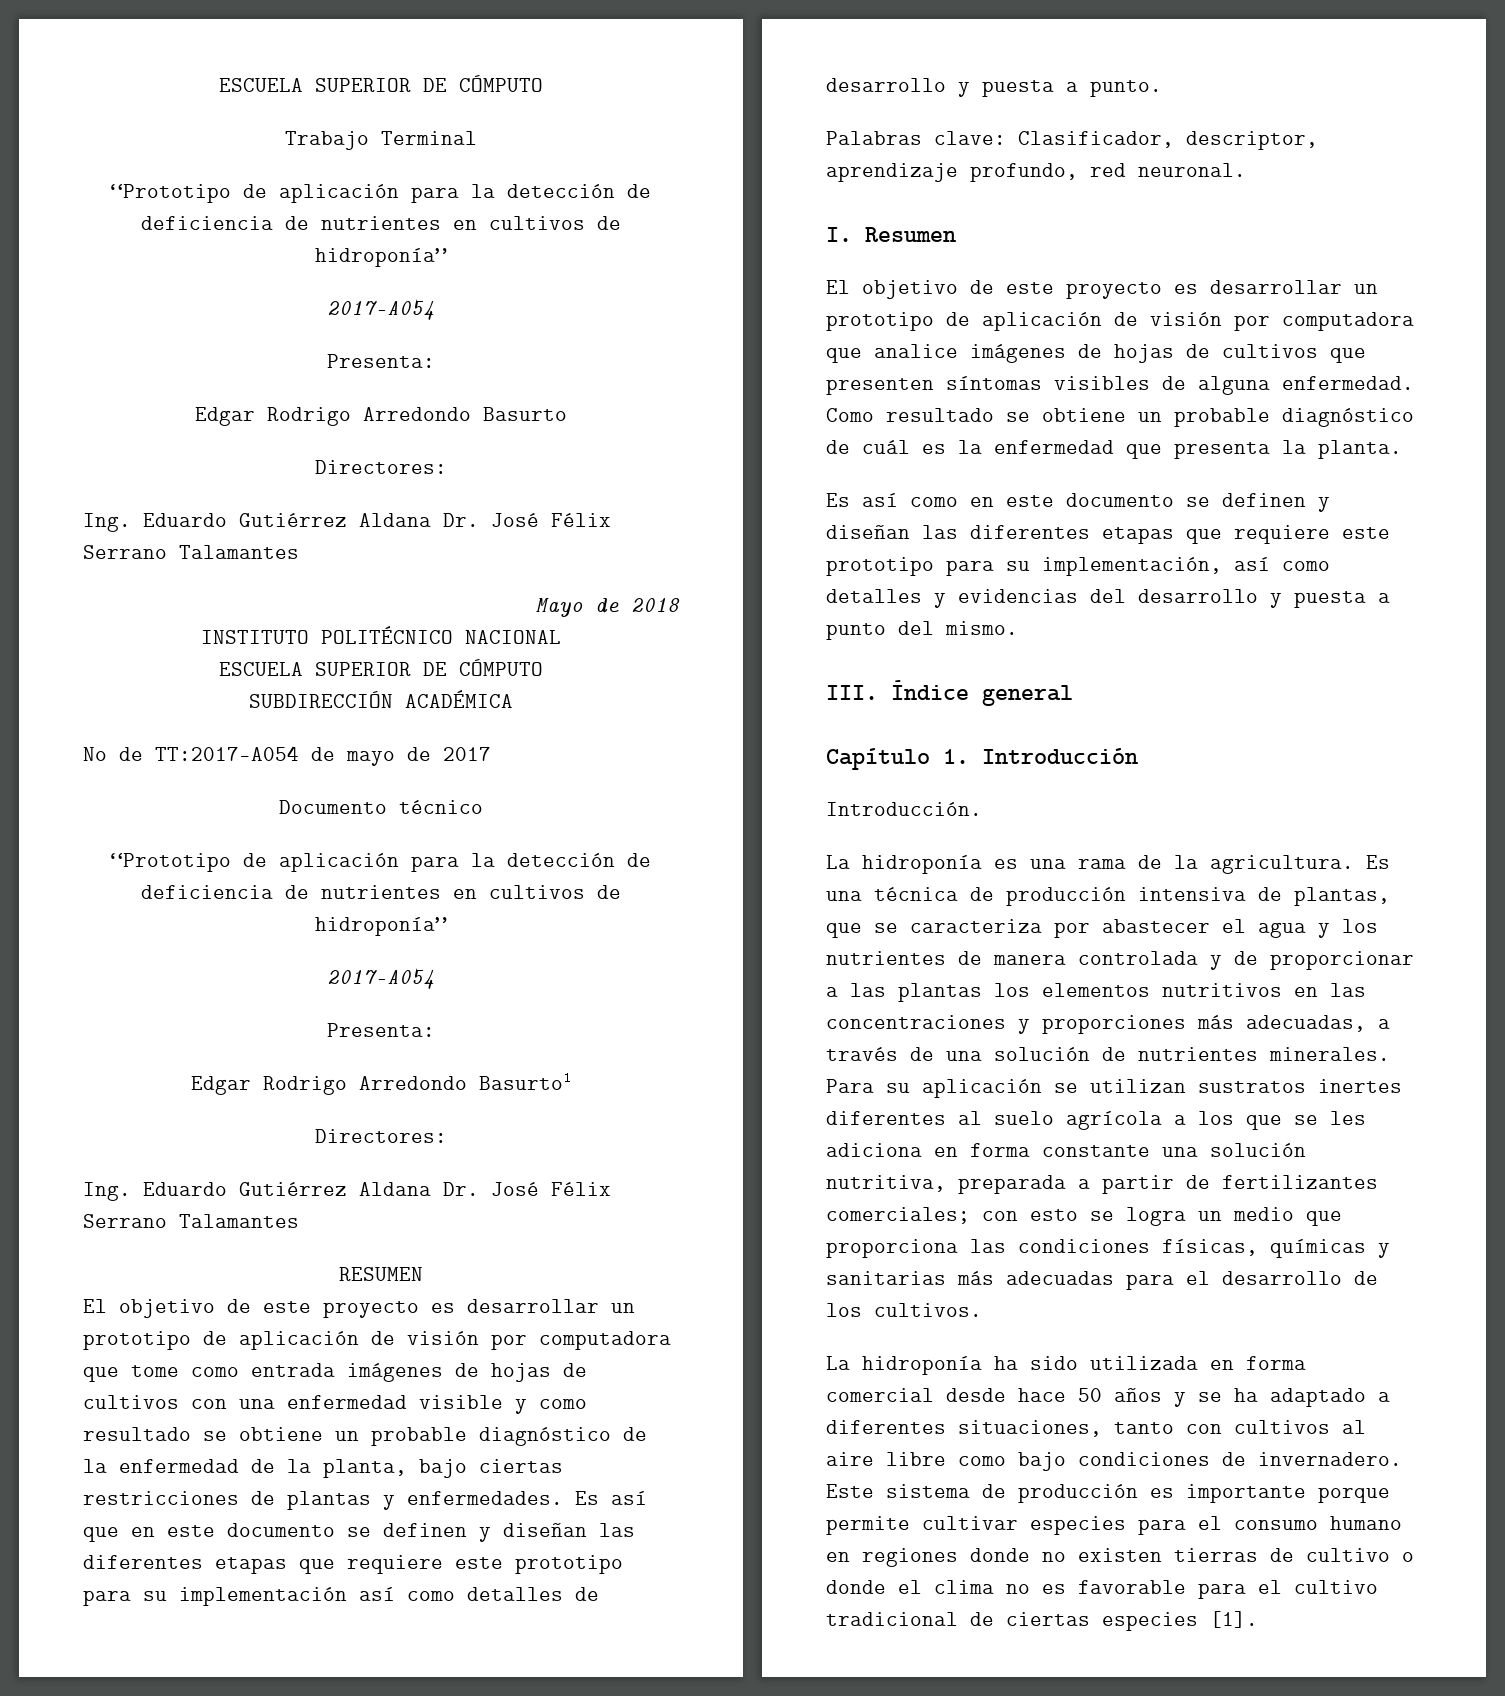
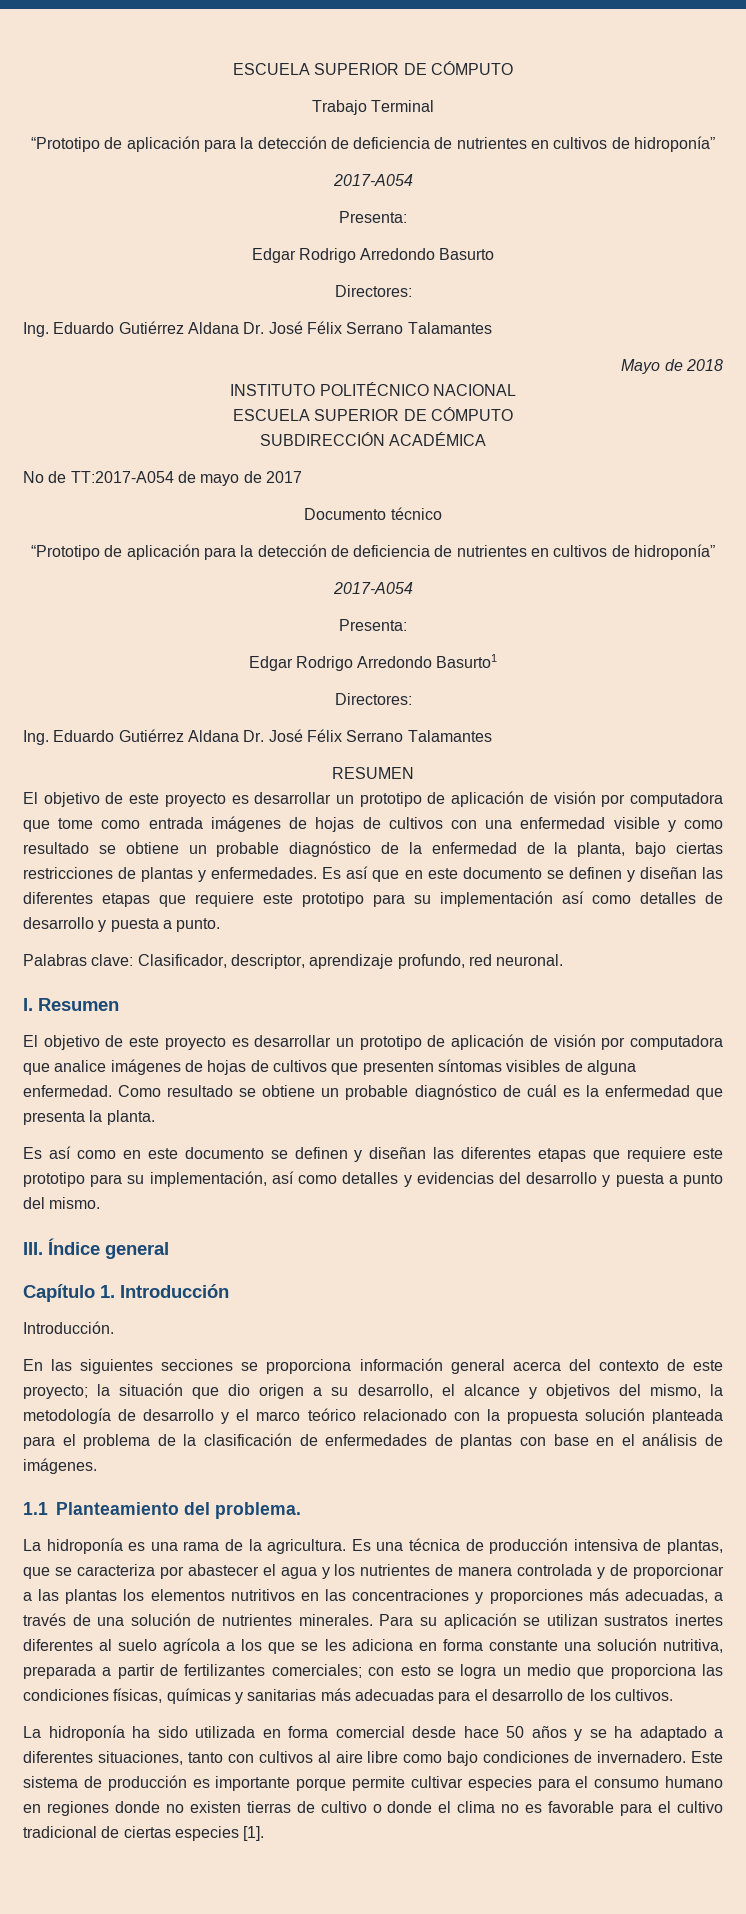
+ En las siguientes secciones se proporciona información general acerca del contexto de este proyecto; la situación que dio origen a su desarrollo, el alcance y objetivos del mismo, la metodología de desarrollo y el marco teórico relacionado con la propuesta solución planteada para el problema de la clasificación de enfermedades de plantas con base en el análisis de imágenes.
+ 1.1 Planteamiento del problema.

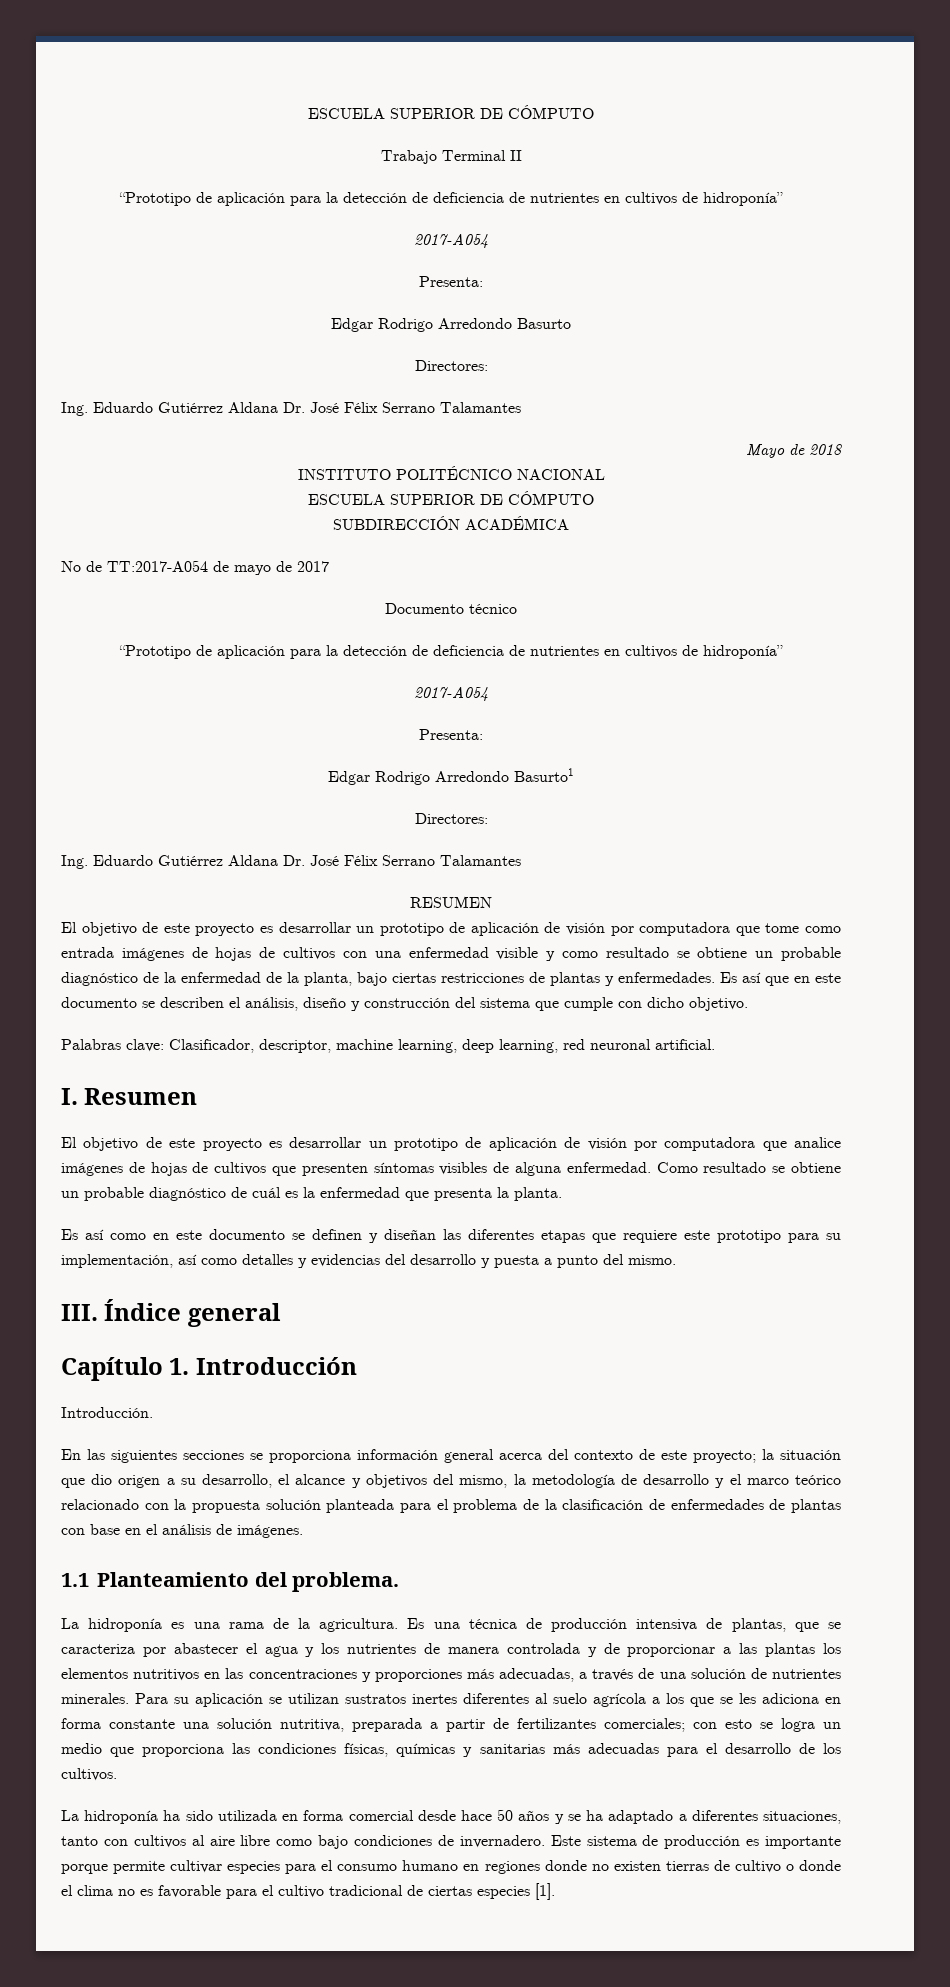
- Trabajo Terminal
+ Trabajo Terminal II
- Es así que en este documento se definen y diseñan las diferentes etapas que requiere este prototipo para su implementación así como detalles de desarrollo y puesta a punto.
- Palabras clave: Clasificador, descriptor, aprendizaje profundo, red neuronal.
+ Es así que en este documento se describen el análisis, diseño y construcción del sistema que cumple con dicho objetivo.
+ Palabras clave: Clasificador, descriptor, machine learning, deep learning, red neuronal artificial.

